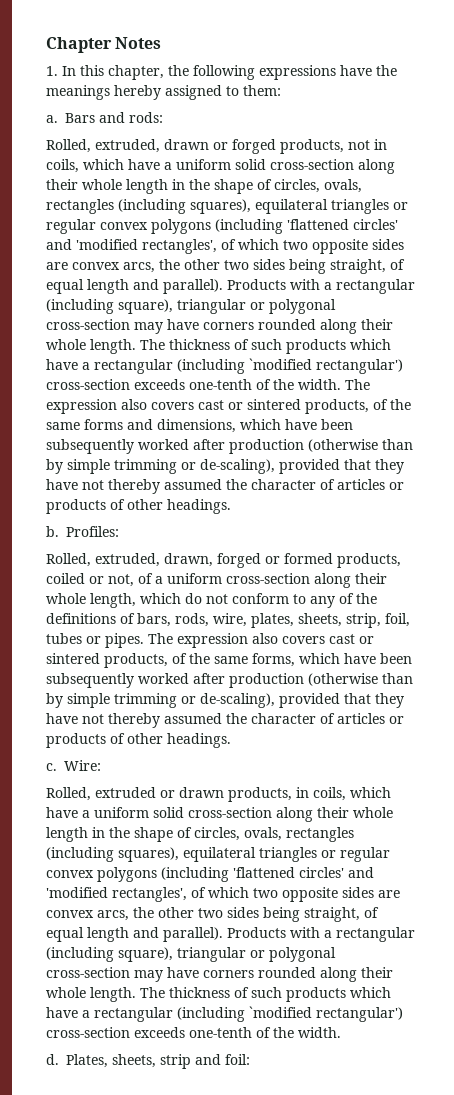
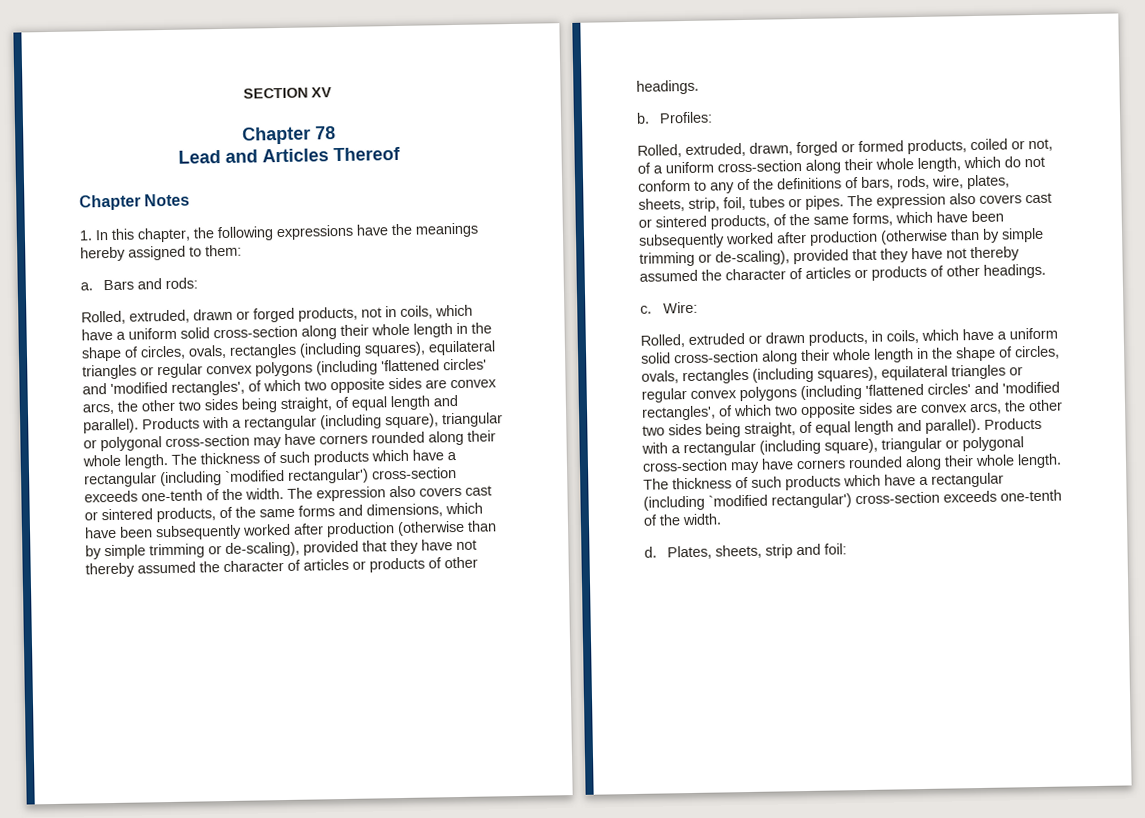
+ SECTION XV
+ Chapter 78
+ Lead and Articles Thereof

